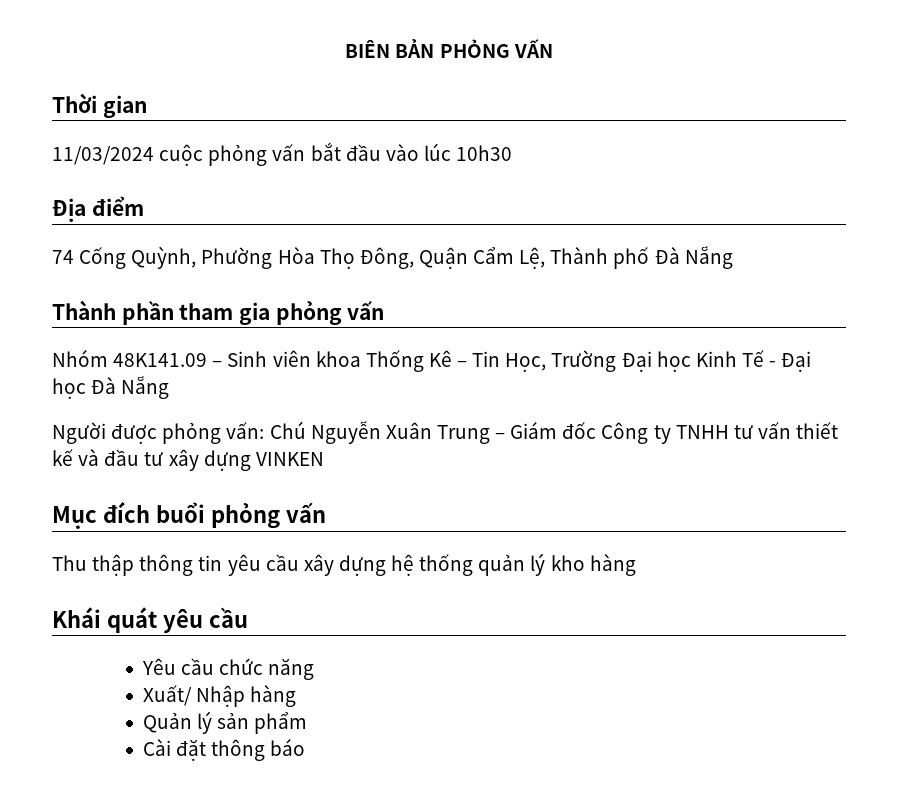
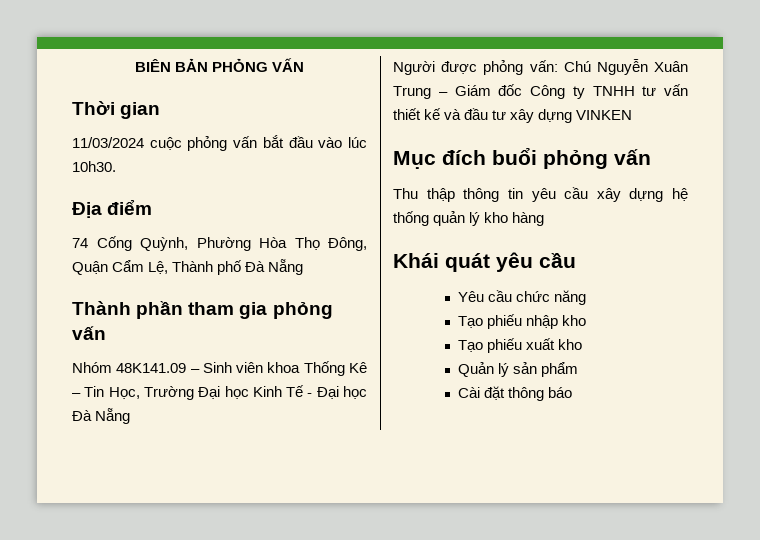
- 11/03/2024 cuộc phỏng vấn bắt đầu vào lúc 10h30
+ 11/03/2024 cuộc phỏng vấn bắt đầu vào lúc 10h30.
- Xuất/ Nhập hàng
+ Tạo phiếu nhập kho
+ Tạo phiếu xuất kho

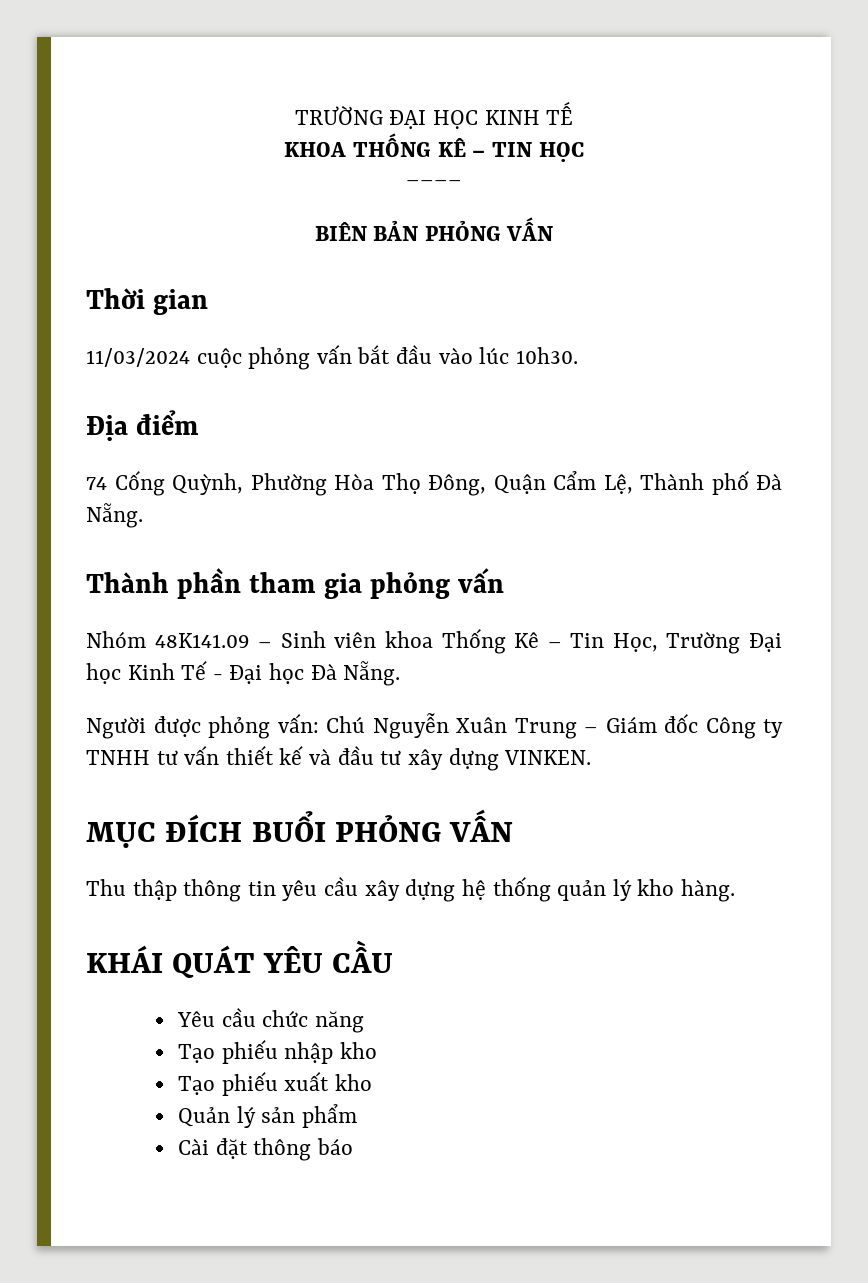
+ TRƯỜNG ĐẠI HỌC KINH TẾ
+ KHOA THỐNG KÊ – TIN HỌC
+ ––––
- 74 Cống Quỳnh, Phường Hòa Thọ Đông, Quận Cẩm Lệ, Thành phố Đà Nẵng
+ 74 Cống Quỳnh, Phường Hòa Thọ Đông, Quận Cẩm Lệ, Thành phố Đà Nẵng.
- Nhóm 48K141.09 – Sinh viên khoa Thống Kê – Tin Học, Trường Đại học Kinh Tế - Đại học Đà Nẵng
+ Nhóm 48K141.09 – Sinh viên khoa Thống Kê – Tin Học, Trường Đại học Kinh Tế - Đại học Đà Nẵng.
- Người được phỏng vấn: Chú Nguyễn Xuân Trung – Giám đốc Công ty TNHH tư vấn thiết kế và đầu tư xây dựng VINKEN
- Mục đích buổi phỏng vấn
+ Người được phỏng vấn: Chú Nguyễn Xuân Trung – Giám đốc Công ty TNHH tư vấn thiết kế và đầu tư xây dựng VINKEN.
+ MỤC ĐÍCH BUỔI PHỎNG VẤN
- Thu thập thông tin yêu cầu xây dựng hệ thống quản lý kho hàng
- Khái quát yêu cầu
+ Thu thập thông tin yêu cầu xây dựng hệ thống quản lý kho hàng.
+ KHÁI QUÁT YÊU CẦU

